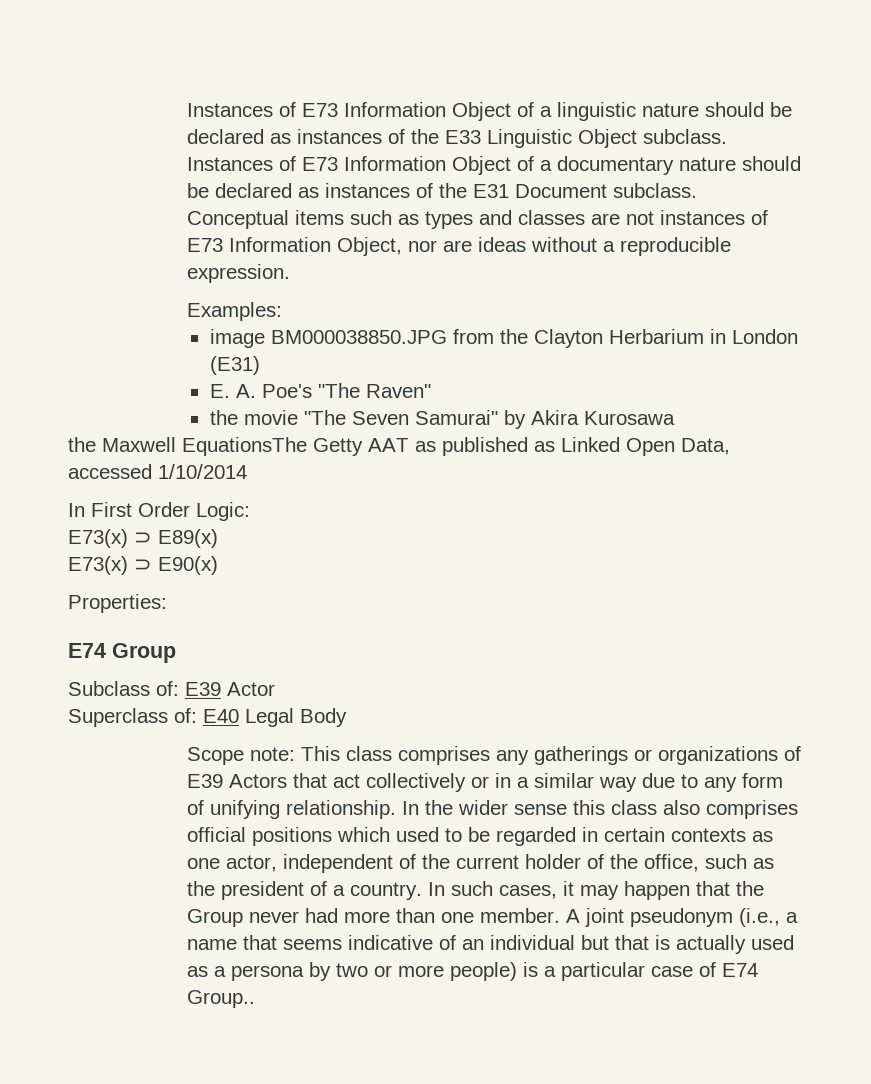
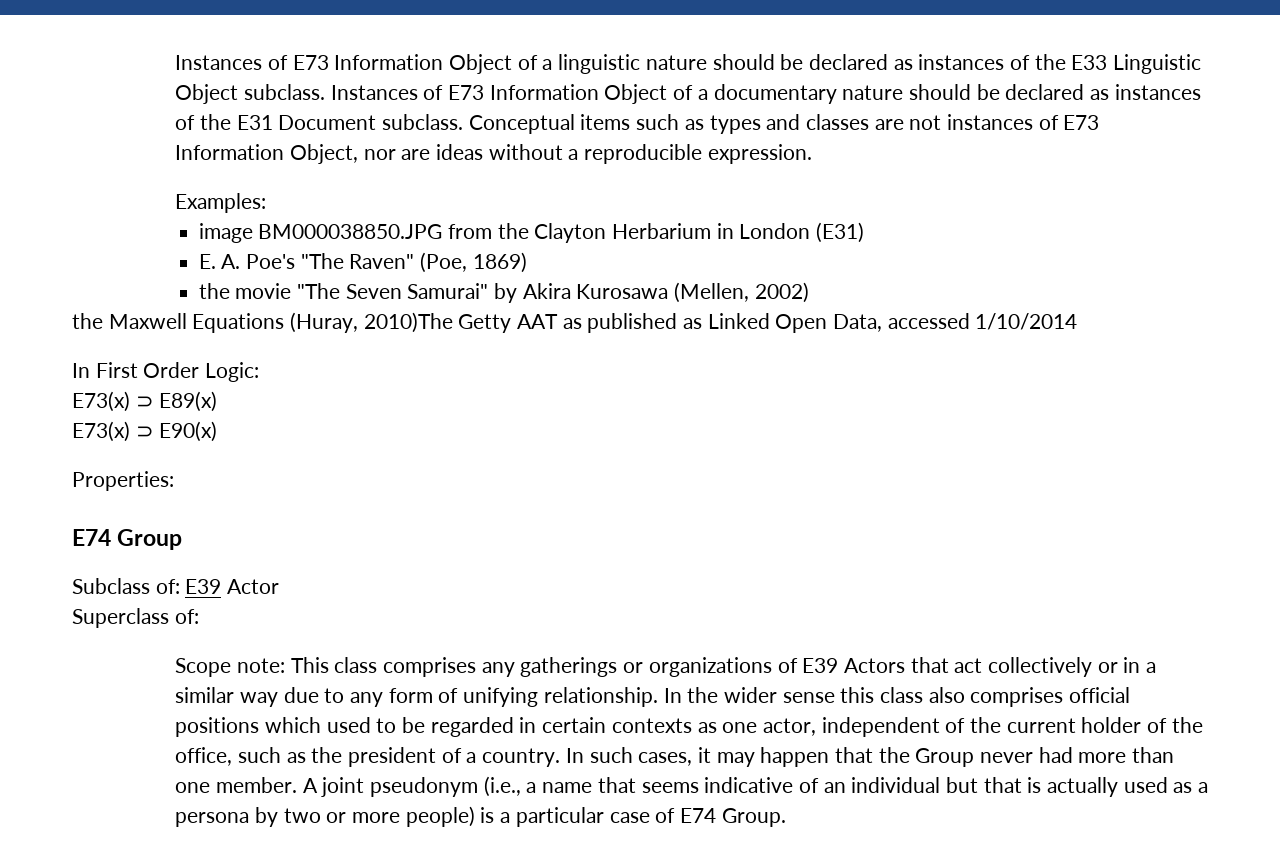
- E. A. Poe's "The Raven"
+ E. A. Poe's "The Raven" (Poe, 1869)
- the movie "The Seven Samurai" by Akira Kurosawa
+ the movie "The Seven Samurai" by Akira Kurosawa (Mellen, 2002)
- the Maxwell EquationsThe Getty AAT as published as Linked Open Data, accessed 1/10/2014
+ the Maxwell Equations (Huray, 2010)The Getty AAT as published as Linked Open Data, accessed 1/10/2014
- Superclass of: E40 Legal Body
+ Superclass of:
- A joint pseudonym (i.e., a name that seems indicative of an individual but that is actually used as a persona by two or more people) is a particular case of E74 Group..
+ A joint pseudonym (i.e., a name that seems indicative of an individual but that is actually used as a persona by two or more people) is a particular case of E74 Group.

